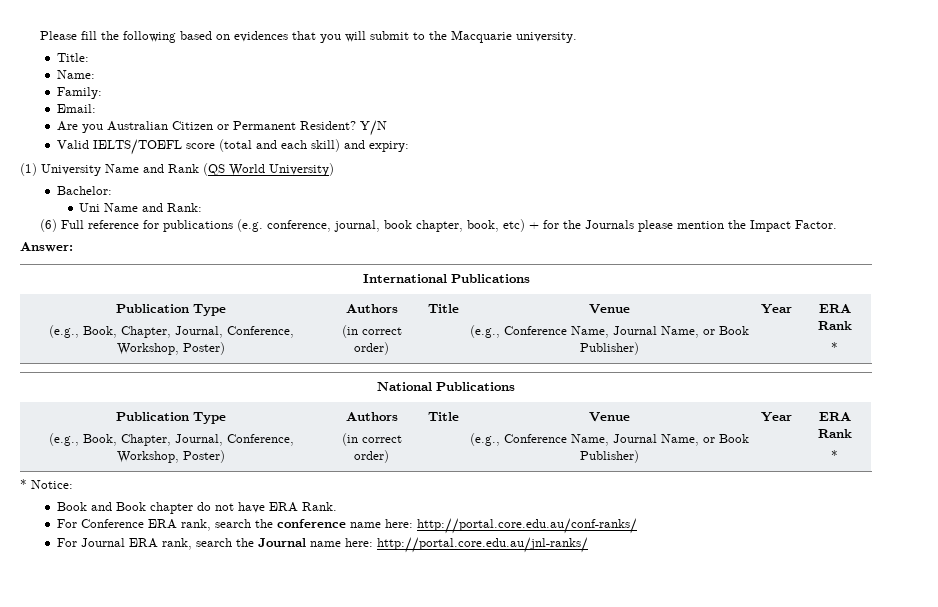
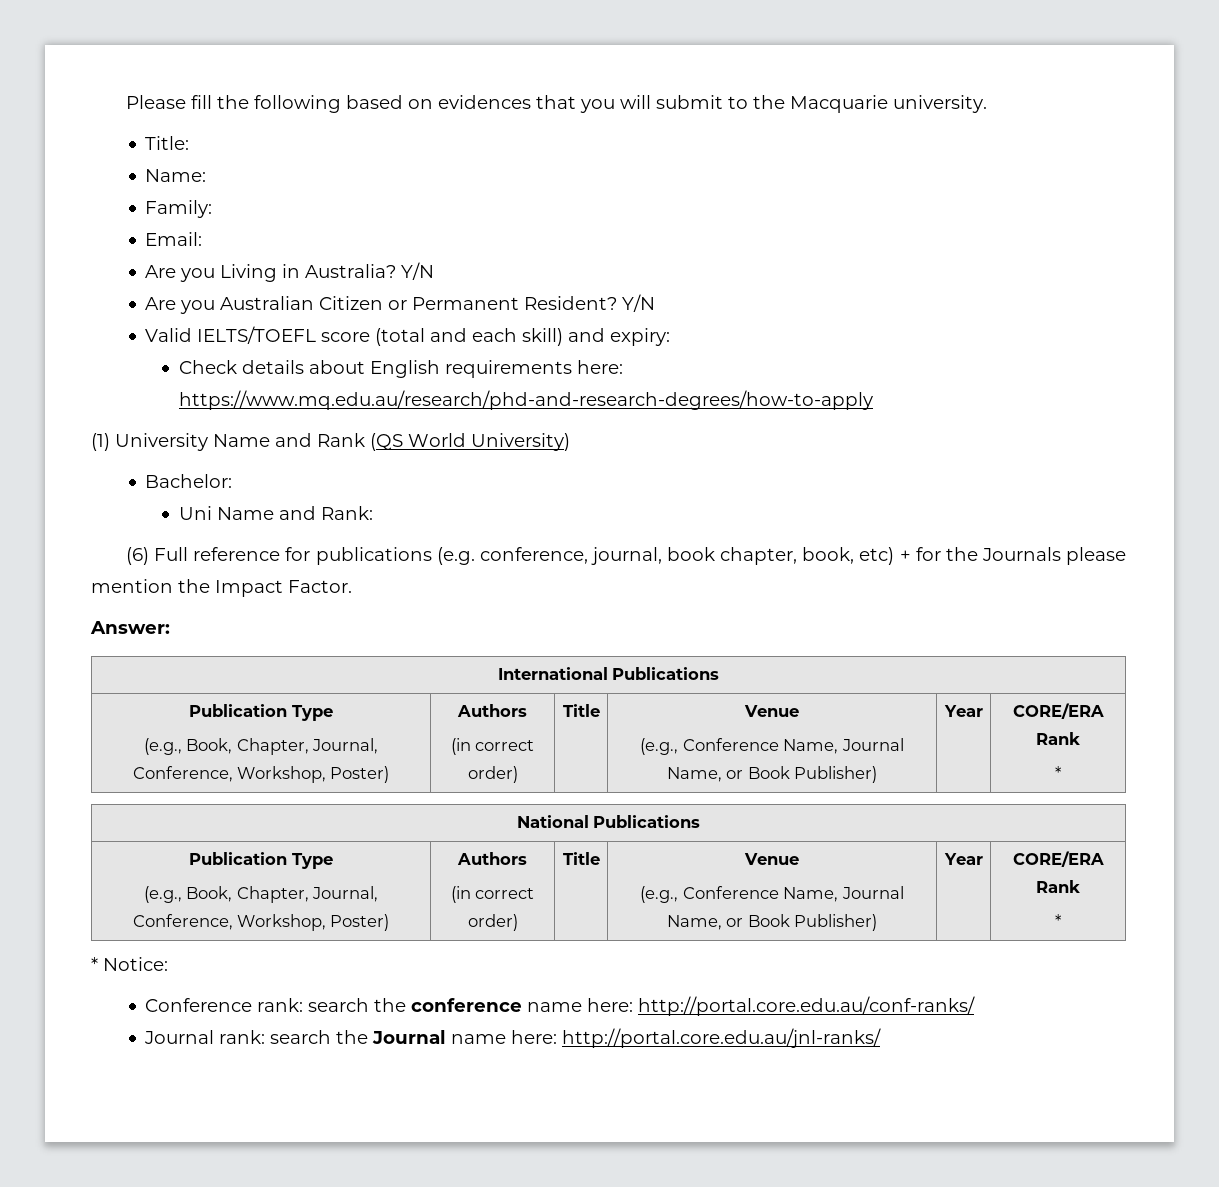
+ Are you Living in Australia? Y/N
+ Check details about English requirements here: https://www.mq.edu.au/research/phd-and-research-degrees/how-to-apply
  International Publications
  Publication Type
  (e.g., Book, Chapter, Journal, Conference, Workshop, Poster) | Authors
  (in correct order) | Title | Venue
- (e.g., Conference Name, Journal Name, or Book Publisher) | Year | ERA Rank
+ (e.g., Conference Name, Journal Name, or Book Publisher) | Year | CORE/ERA Rank
  National Publications
  Publication Type
  (e.g., Book, Chapter, Journal, Conference, Workshop, Poster) | Authors
  (in correct order) | Title | Venue
- (e.g., Conference Name, Journal Name, or Book Publisher) | Year | ERA Rank
+ (e.g., Conference Name, Journal Name, or Book Publisher) | Year | CORE/ERA Rank
- Book and Book chapter do not have ERA Rank.
- For Conference ERA rank, search the conference name here: http://portal.core.edu.au/conf-ranks/
+ Conference rank: search the conference name here: http://portal.core.edu.au/conf-ranks/
- For Journal ERA rank, search the Journal name here: http://portal.core.edu.au/jnl-ranks/
+ Journal rank: search the Journal name here: http://portal.core.edu.au/jnl-ranks/

